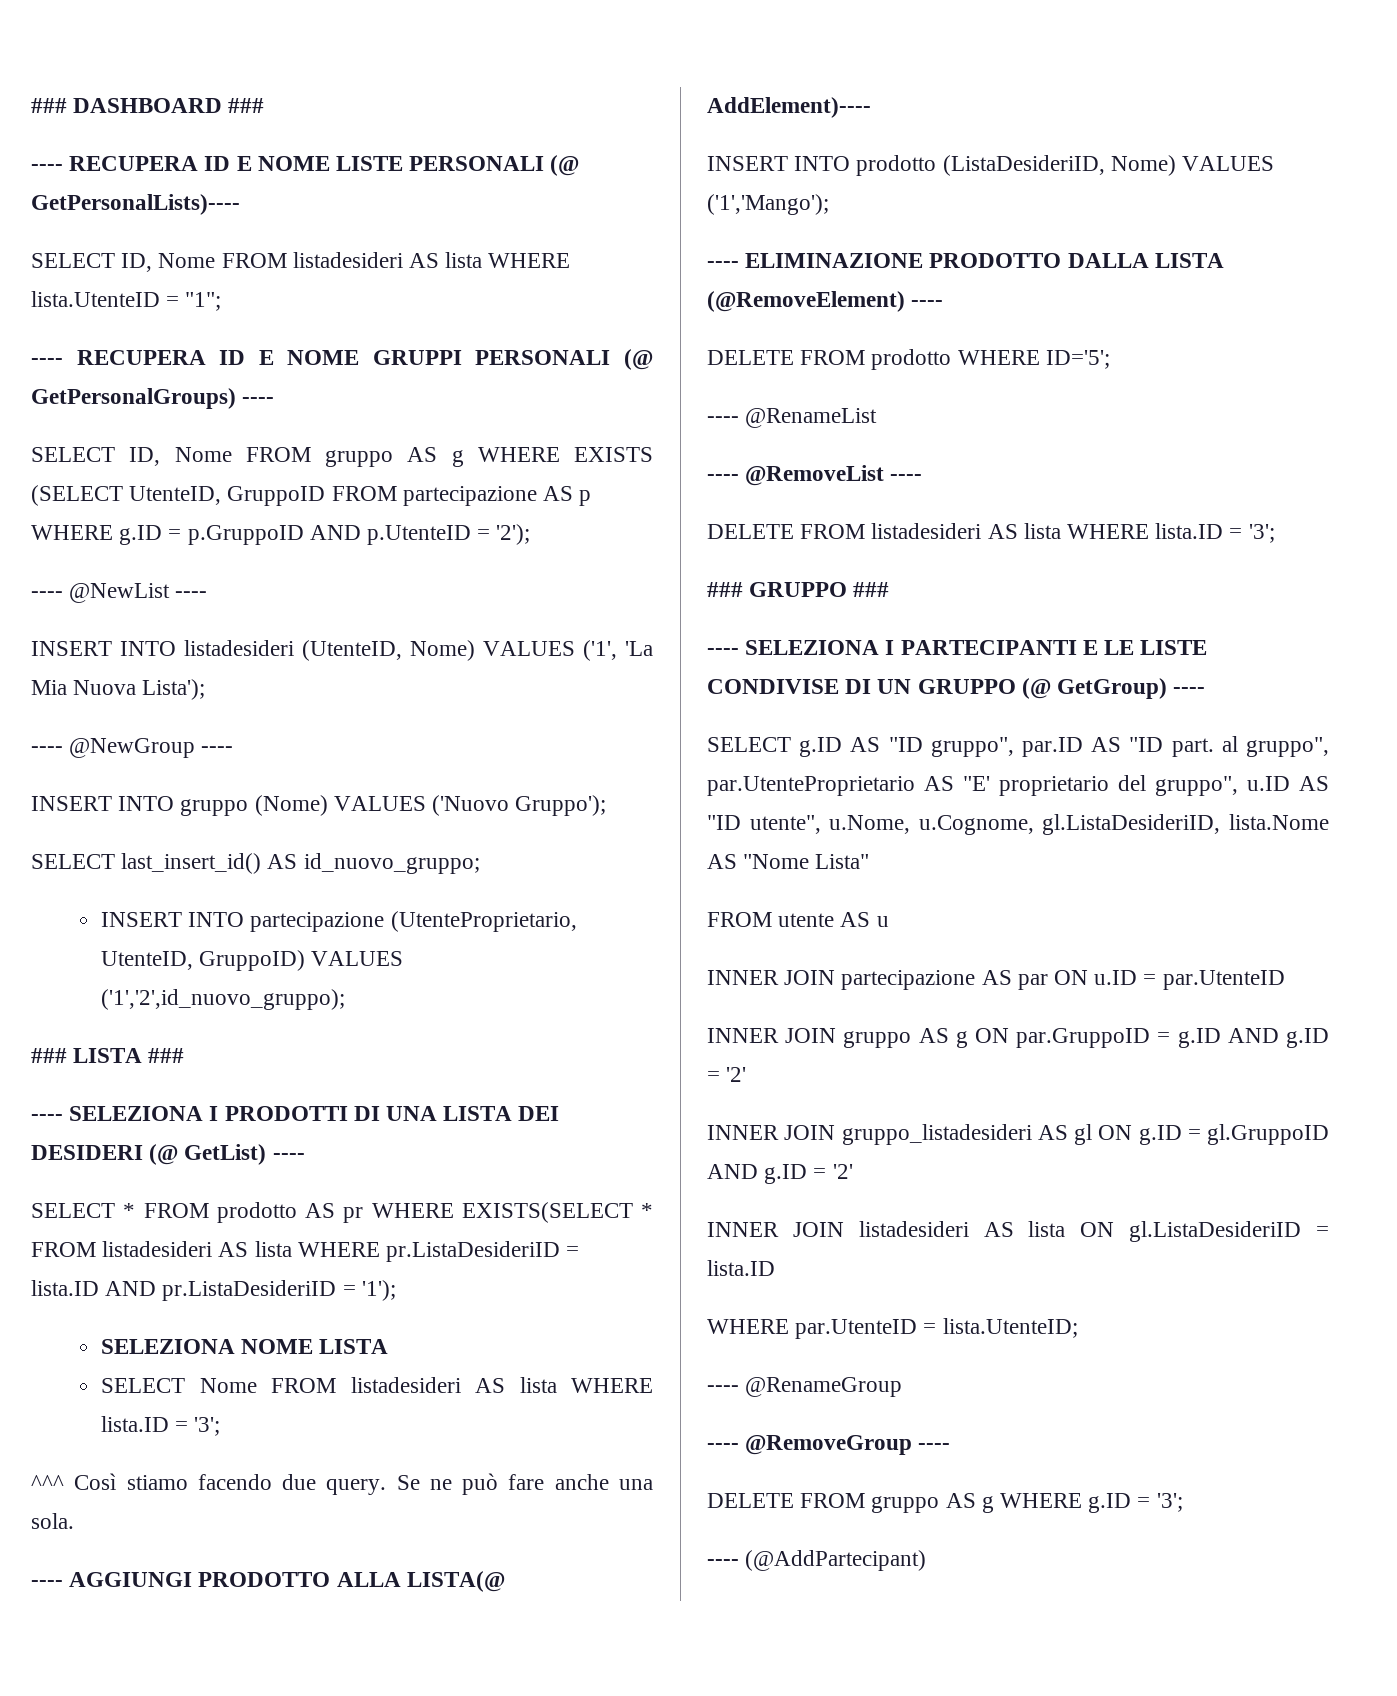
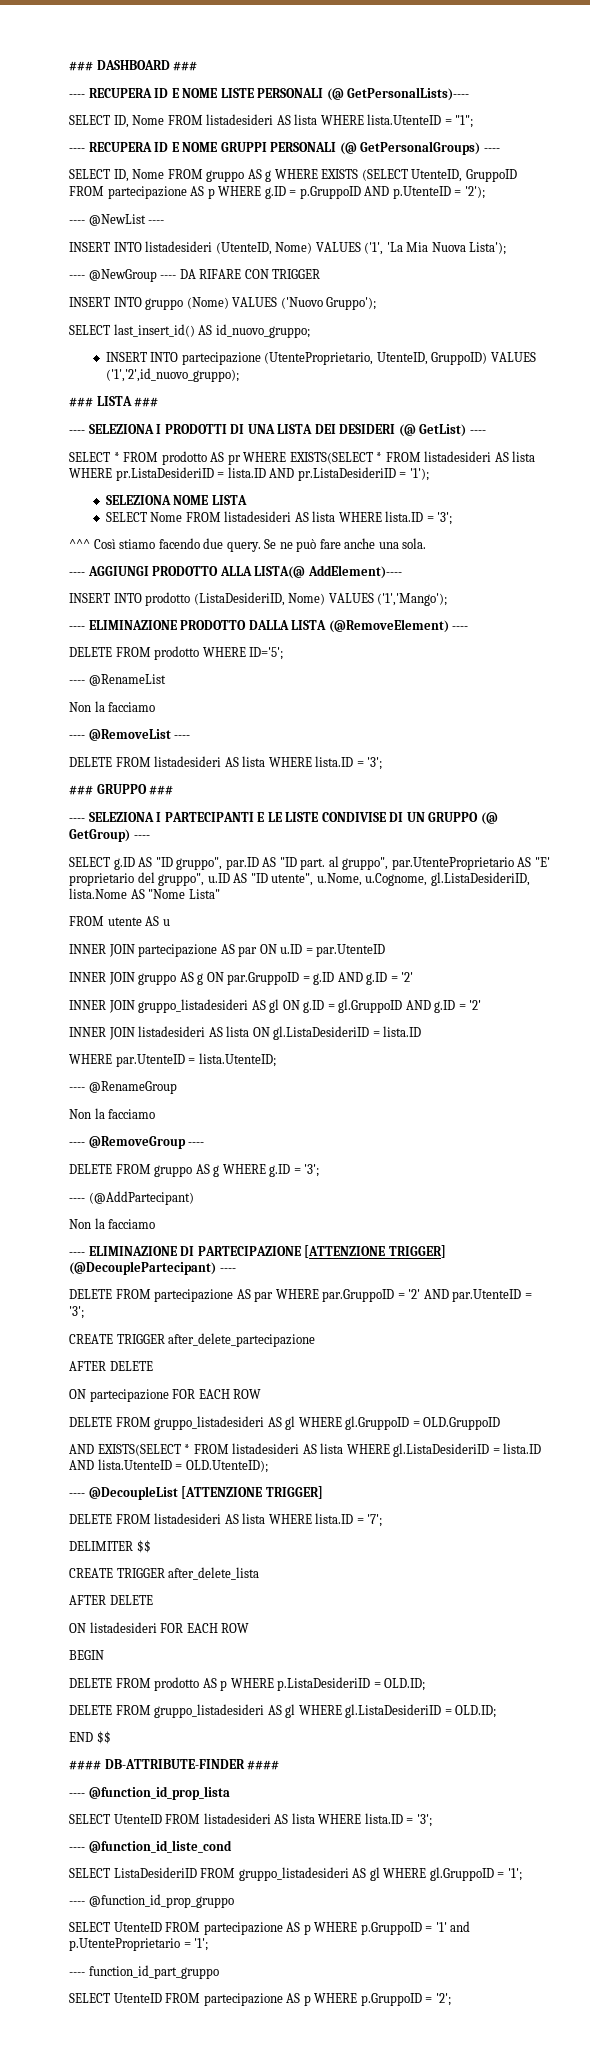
- ---- @NewGroup ----
+ ---- @NewGroup ---- DA RIFARE CON TRIGGER
  ---- @RenameList
+ Non la facciamo
  ---- @RenameGroup
+ Non la facciamo
  ---- (@AddPartecipant)
+ Non la facciamo
+ ---- ELIMINAZIONE DI PARTECIPAZIONE [ATTENZIONE TRIGGER] (@DecouplePartecipant) ----
+ DELETE FROM partecipazione AS par WHERE par.GruppoID = '2' AND par.UtenteID = '3';
+ CREATE TRIGGER after_delete_partecipazione
+ AFTER DELETE
+ ON partecipazione FOR EACH ROW
+ DELETE FROM gruppo_listadesideri AS gl WHERE gl.GruppoID = OLD.GruppoID
+ AND EXISTS(SELECT * FROM listadesideri AS lista WHERE gl.ListaDesideriID = lista.ID AND lista.UtenteID = OLD.UtenteID);
+ ---- @DecoupleList [ATTENZIONE TRIGGER]
+ DELETE FROM listadesideri AS lista WHERE lista.ID = '7';
+ DELIMITER $$
+ CREATE TRIGGER after_delete_lista
+ AFTER DELETE
+ ON listadesideri FOR EACH ROW
+ BEGIN
+ DELETE FROM prodotto AS p WHERE p.ListaDesideriID = OLD.ID;
+ DELETE FROM gruppo_listadesideri AS gl WHERE gl.ListaDesideriID = OLD.ID;
+ END $$
+ #### DB-ATTRIBUTE-FINDER ####
+ ---- @function_id_prop_lista
+ SELECT UtenteID FROM listadesideri AS lista WHERE lista.ID = '3';
+ ---- @function_id_liste_cond
+ SELECT ListaDesideriID FROM gruppo_listadesideri AS gl WHERE gl.GruppoID = '1';
+ ---- @function_id_prop_gruppo
+ SELECT UtenteID FROM partecipazione AS p WHERE p.GruppoID = '1' and p.UtenteProprietario = '1';
+ ---- function_id_part_gruppo
+ SELECT UtenteID FROM partecipazione AS p WHERE p.GruppoID = '2';

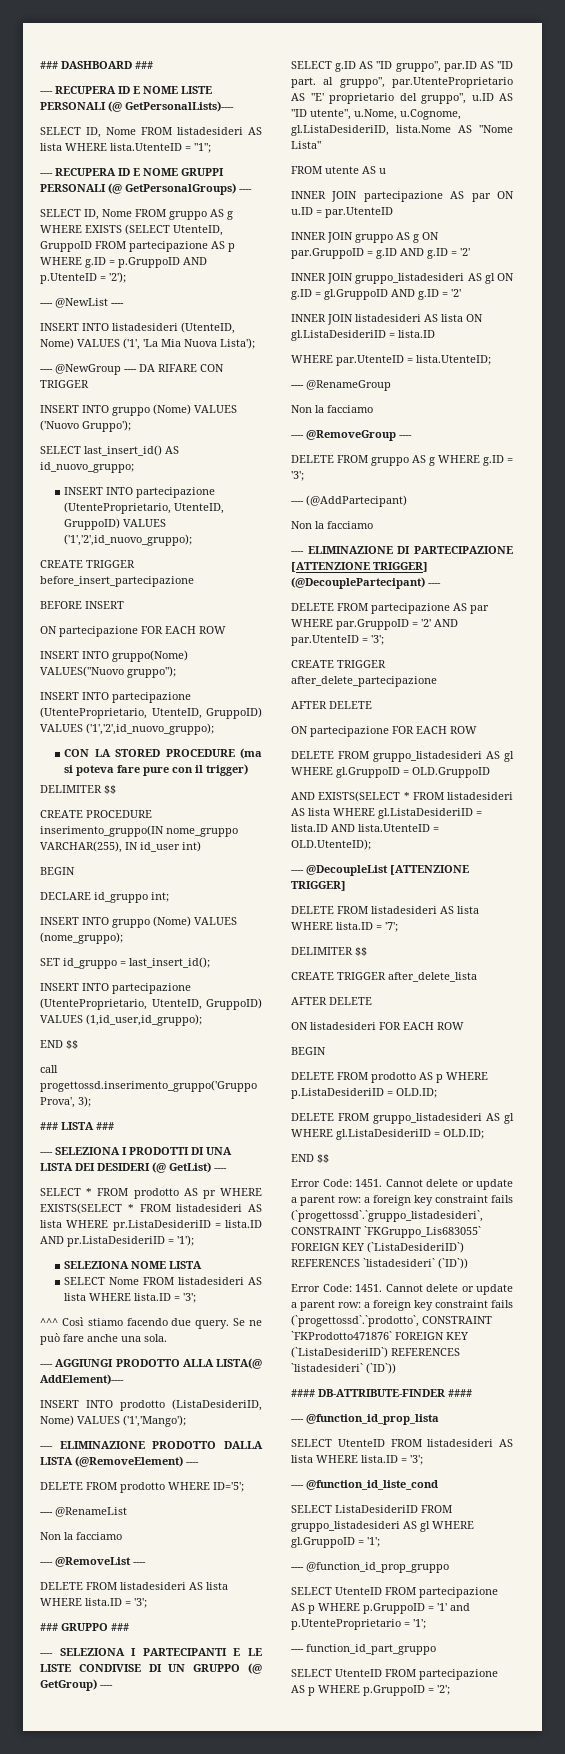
+ CREATE TRIGGER before_insert_partecipazione
+ BEFORE INSERT
+ ON partecipazione FOR EACH ROW
+ INSERT INTO gruppo(Nome) VALUES("Nuovo gruppo");
+ INSERT INTO partecipazione (UtenteProprietario, UtenteID, GruppoID) VALUES ('1','2',id_nuovo_gruppo);
+ CON LA STORED PROCEDURE (ma si poteva fare pure con il trigger)
+ DELIMITER $$
+ CREATE PROCEDURE inserimento_gruppo(IN nome_gruppo VARCHAR(255), IN id_user int)
+ BEGIN
+ DECLARE id_gruppo int;
+ INSERT INTO gruppo (Nome) VALUES (nome_gruppo);
+ SET id_gruppo = last_insert_id();
+ INSERT INTO partecipazione (UtenteProprietario, UtenteID, GruppoID) VALUES (1,id_user,id_gruppo);
+ END $$
+ call progettossd.inserimento_gruppo('Gruppo Prova', 3);
+ Error Code: 1451. Cannot delete or update a parent row: a foreign key constraint fails (`progettossd`.`gruppo_listadesideri`, CONSTRAINT `FKGruppo_Lis683055` FOREIGN KEY (`ListaDesideriID`) REFERENCES `listadesideri` (`ID`))
+ Error Code: 1451. Cannot delete or update a parent row: a foreign key constraint fails (`progettossd`.`prodotto`, CONSTRAINT `FKProdotto471876` FOREIGN KEY (`ListaDesideriID`) REFERENCES `listadesideri` (`ID`))

